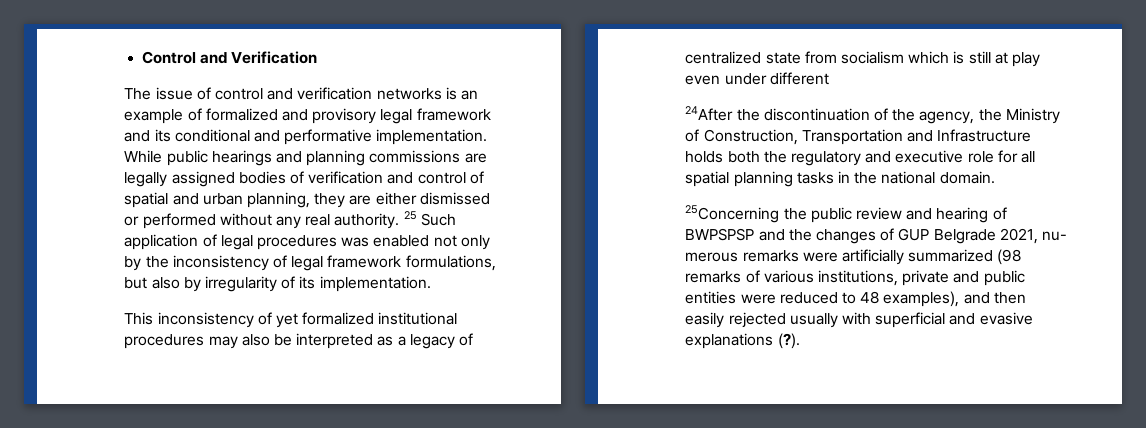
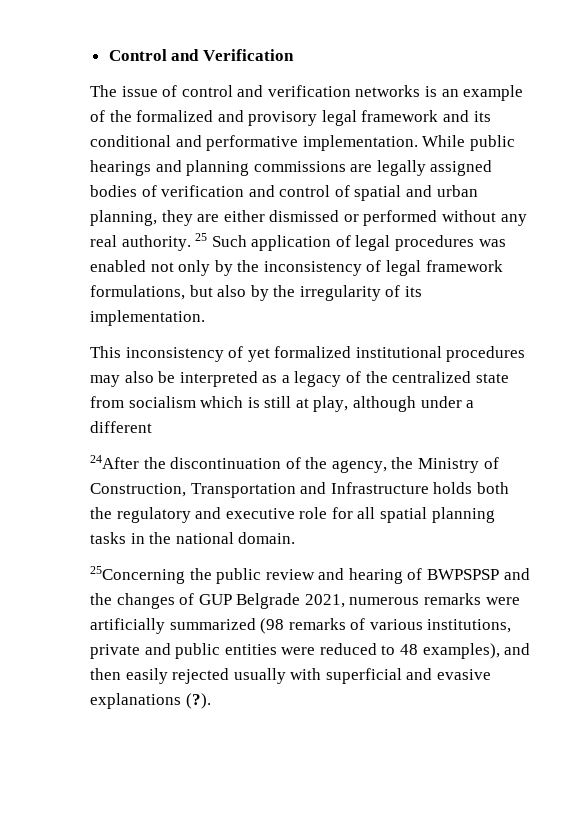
- The issue of control and verification networks is an example of formalized and provisory legal framework and its conditional and performative implementation.
+ The issue of control and verification networks is an example of the formalized and provisory legal framework and its conditional and performative implementation.
- 25 Such application of legal procedures was enabled not only by the inconsistency of legal framework formulations, but also by irregularity of its implementation.
+ 25 Such application of legal procedures was enabled not only by the inconsistency of legal framework formulations, but also by the irregularity of its implementation.
- This inconsistency of yet formalized institutional procedures may also be interpreted as a legacy of centralized state from socialism which is still at play even under different
+ This inconsistency of yet formalized institutional procedures may also be interpreted as a legacy of the centralized state from socialism which is still at play, although under a different
- 25Concerning the public review and hearing of BWPSPSP and the changes of GUP Belgrade 2021, nu- merous remarks were artificially summarized (98 remarks of various institutions, private and public entities were reduced to 48 examples), and then easily rejected usually with superficial and evasive explanations (?).
+ 25Concerning the public review and hearing of BWPSPSP and the changes of GUP Belgrade 2021, numerous remarks were artificially summarized (98 remarks of various institutions, private and public entities were reduced to 48 examples), and then easily rejected usually with superficial and evasive explanations (?).

